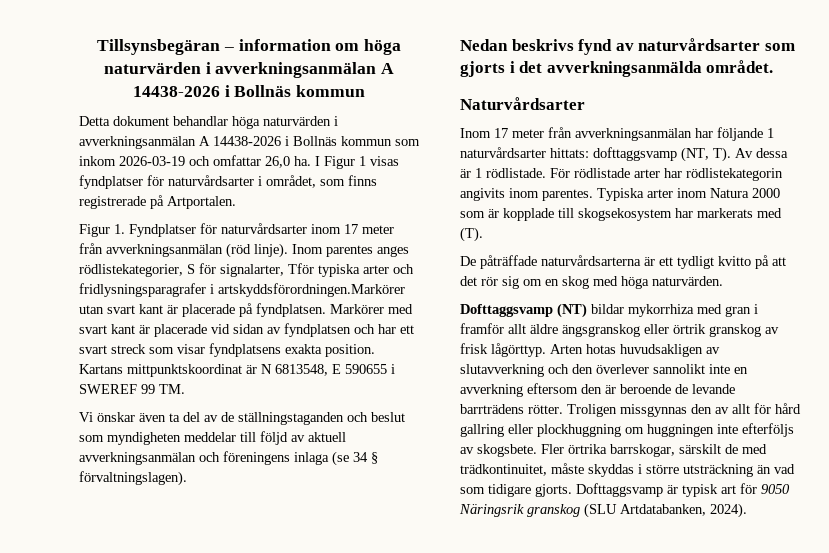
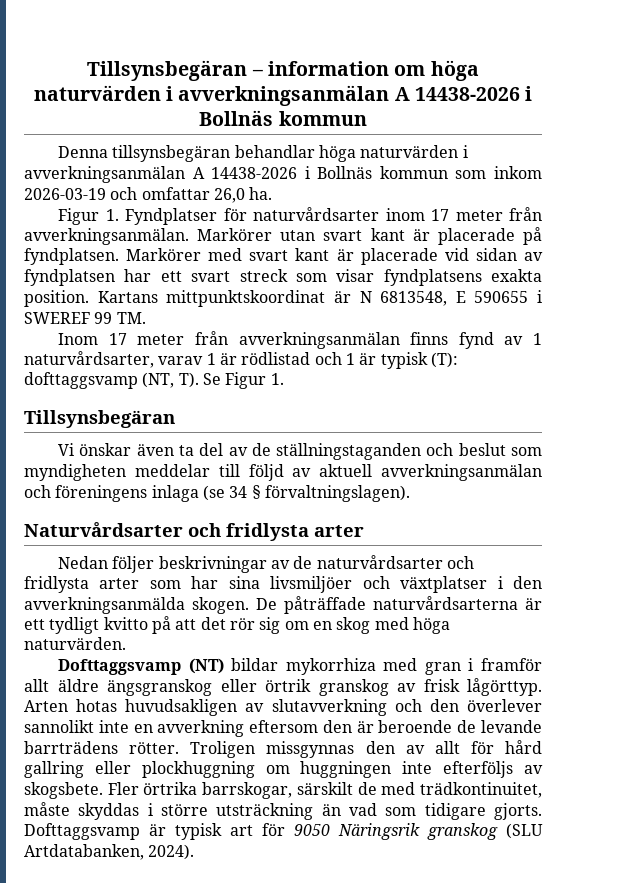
- Detta dokument behandlar höga naturvärden i avverkningsanmälan A 14438-2026 i Bollnäs kommun som inkom 2026-03-19 och omfattar 26,0 ha. I Figur 1 visas fyndplatser för naturvårdsarter i området, som finns registrerade på Artportalen.
+ Denna tillsynsbegäran behandlar höga naturvärden i avverkningsanmälan A 14438-2026 i Bollnäs kommun som inkom 2026-03-19 och omfattar 26,0 ha.
- Figur 1. Fyndplatser för naturvårdsarter inom 17 meter från avverkningsanmälan (röd linje). Inom parentes anges rödlistekategorier, S för signalarter, Tför typiska arter och fridlysningsparagrafer i artskyddsförordningen.Markörer utan svart kant är placerade på fyndplatsen.
+ Figur 1. Fyndplatser för naturvårdsarter inom 17 meter från avverkningsanmälan. Markörer utan svart kant är placerade på fyndplatsen.
- Markörer med svart kant är placerade vid sidan av fyndplatsen och har ett svart streck som visar fyndplatsens exakta position.
+ Markörer med svart kant är placerade vid sidan av fyndplatsen har ett svart streck som visar fyndplatsens exakta position.
+ Inom 17 meter från avverkningsanmälan finns fynd av 1 naturvårdsarter, varav 1 är rödlistad och 1 är typisk (T): dofttaggsvamp (NT, T). Se Figur 1.
+ Tillsynsbegäran
- Nedan beskrivs fynd av naturvårdsarter som gjorts i det avverkningsanmälda området.
- Naturvårdsarter
- Inom 17 meter från avverkningsanmälan har följande 1 naturvårdsarter hittats: dofttaggsvamp (NT, T). Av dessa är 1 rödlistade. För rödlistade arter har rödlistekategorin angivits inom parentes. Typiska arter inom Natura 2000 som är kopplade till skogsekosystem har markerats med (T).
- De påträffade naturvårdsarterna är ett tydligt kvitto på att det rör sig om en skog med höga naturvärden.
+ Naturvårdsarter och fridlysta arter
+ Nedan följer beskrivningar av de naturvårdsarter och fridlysta arter som har sina livsmiljöer och växtplatser i den avverkningsanmälda skogen. De påträffade naturvårdsarterna är ett tydligt kvitto på att det rör sig om en skog med höga naturvärden.

